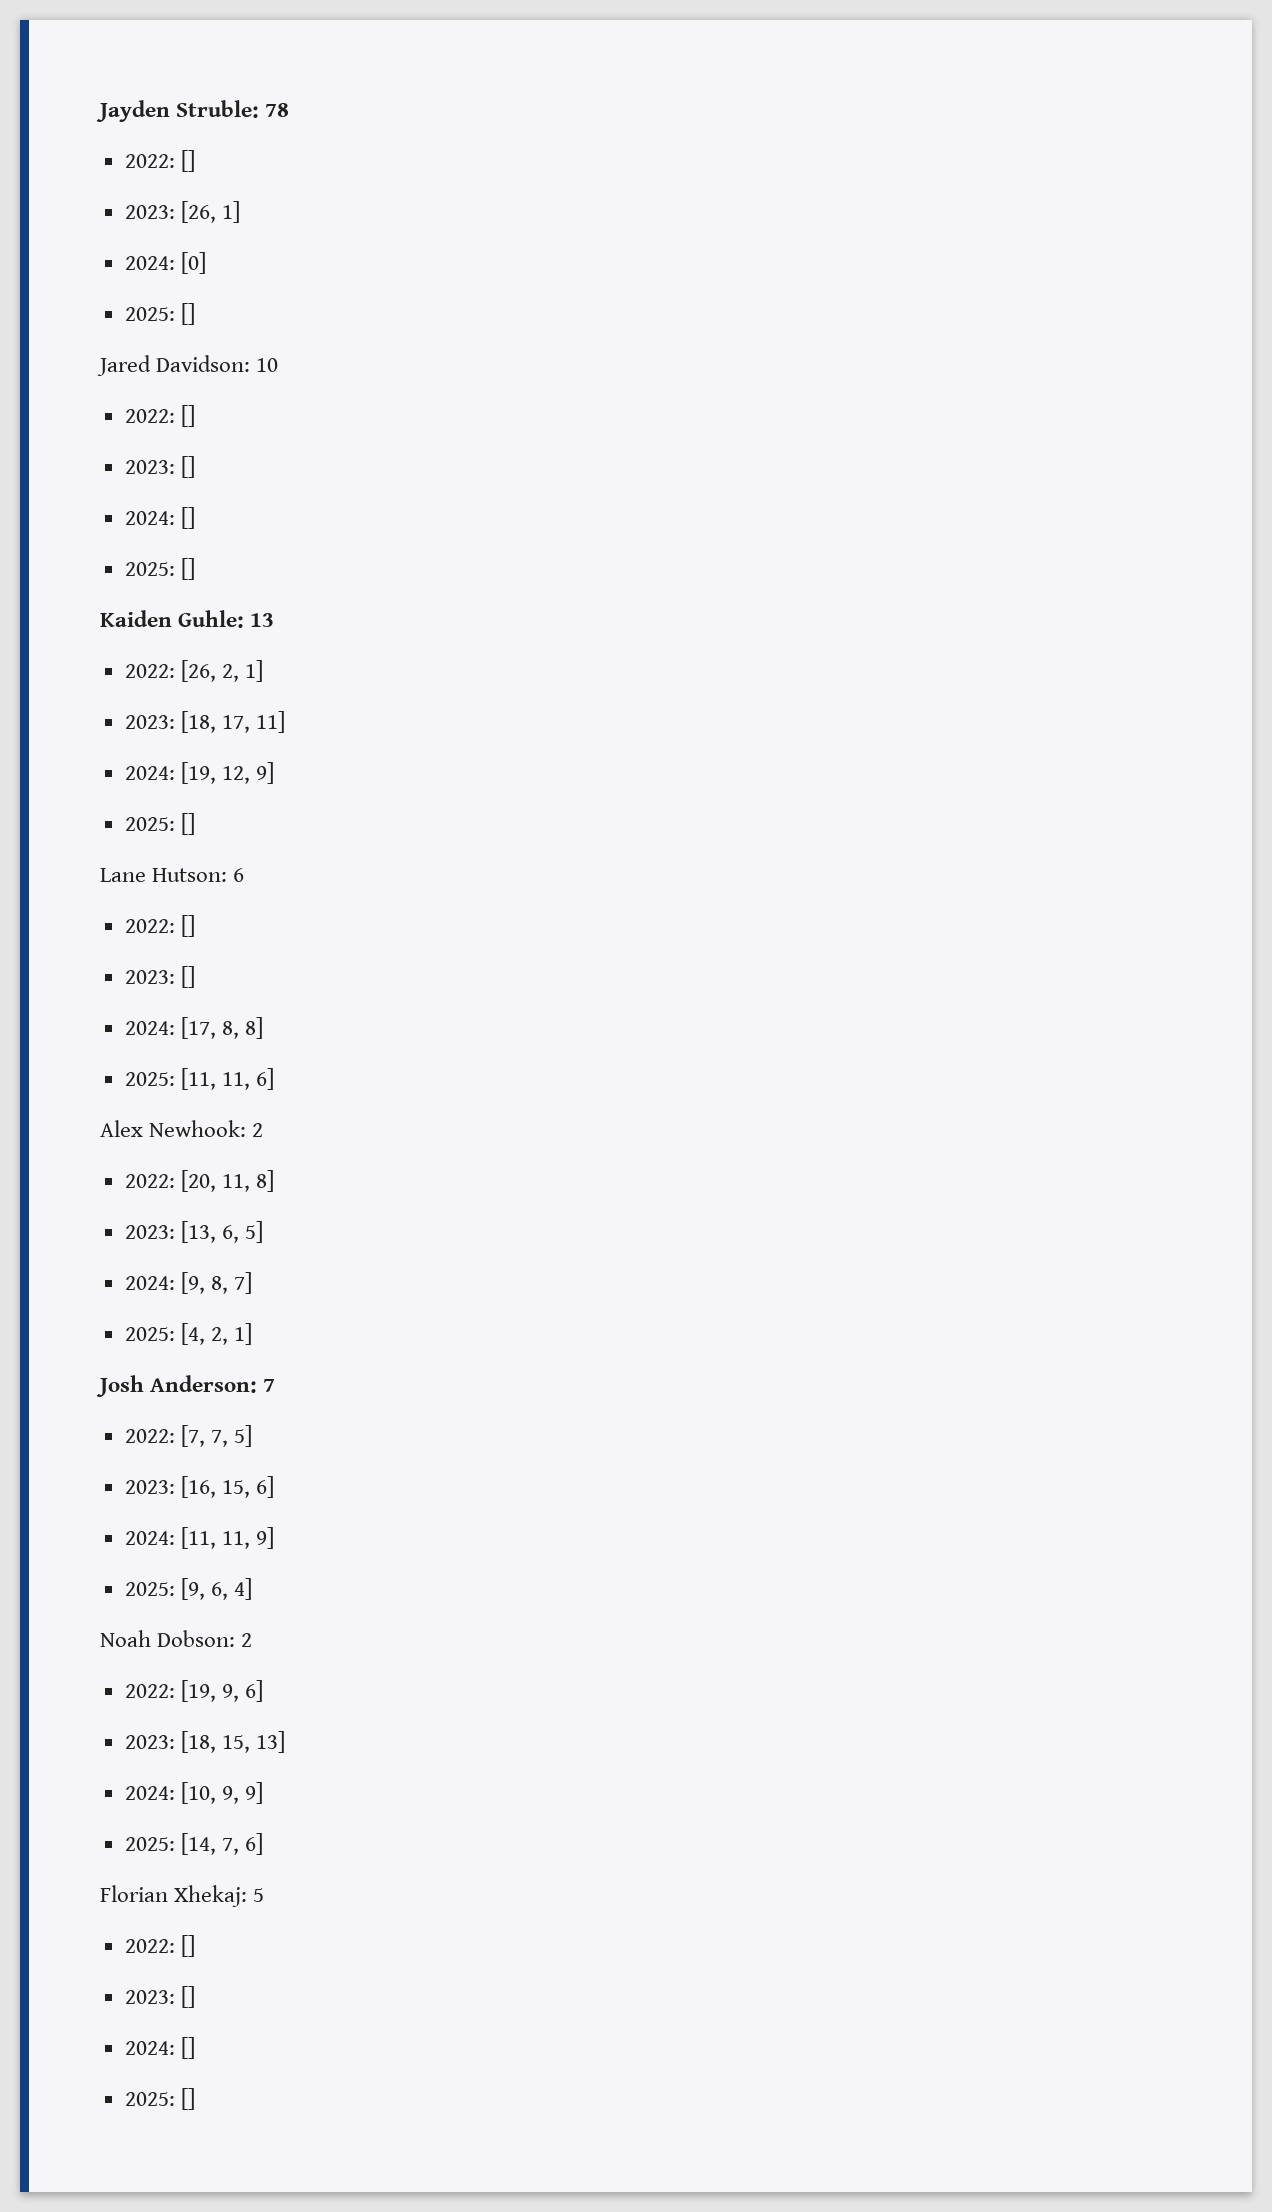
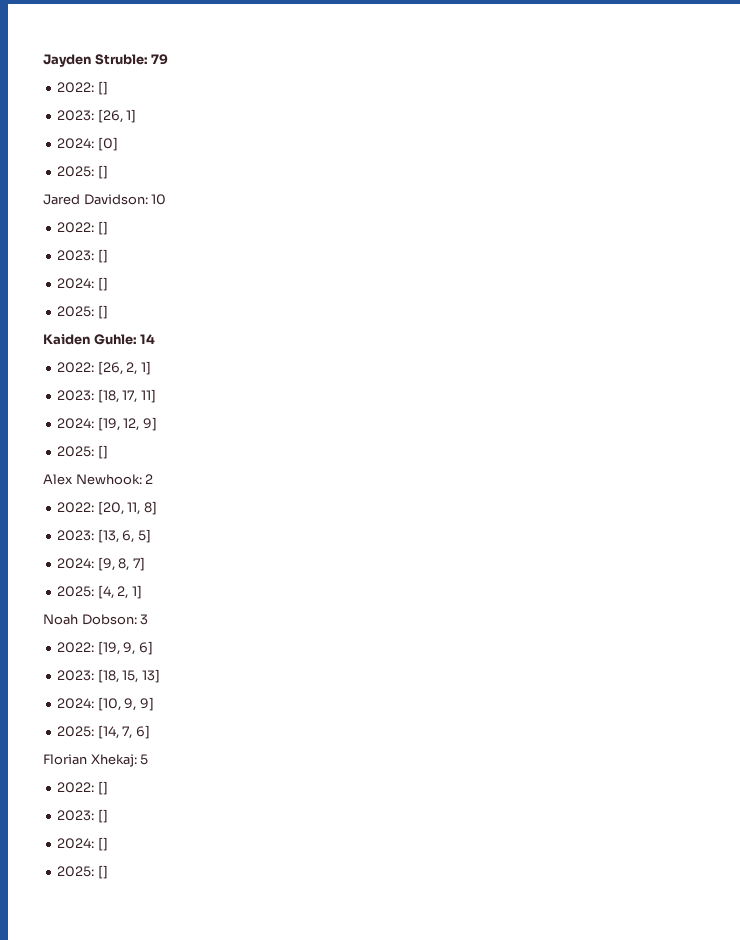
- Jayden Struble: 78
+ Jayden Struble: 79
- Kaiden Guhle: 13
+ Kaiden Guhle: 14
- Lane Hutson: 6
- 2022: []
- 2023: []
- 2024: [17, 8, 8]
- 2025: [11, 11, 6]
- Josh Anderson: 7
- 2022: [7, 7, 5]
- 2023: [16, 15, 6]
- 2024: [11, 11, 9]
- 2025: [9, 6, 4]
- Noah Dobson: 2
+ Noah Dobson: 3

